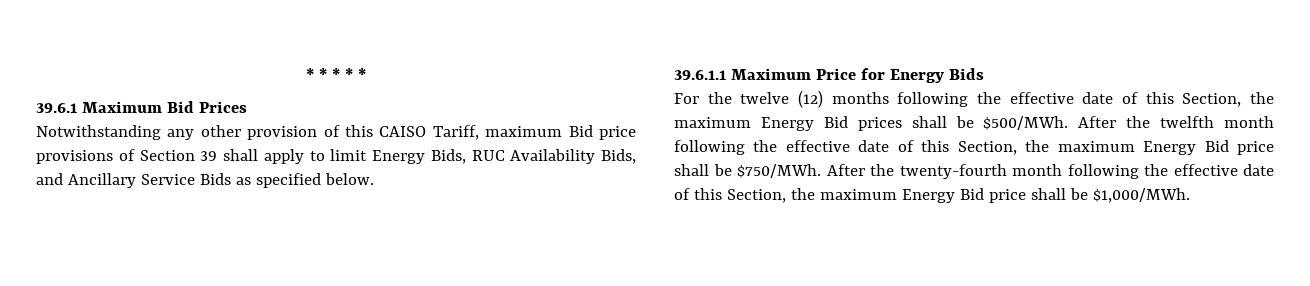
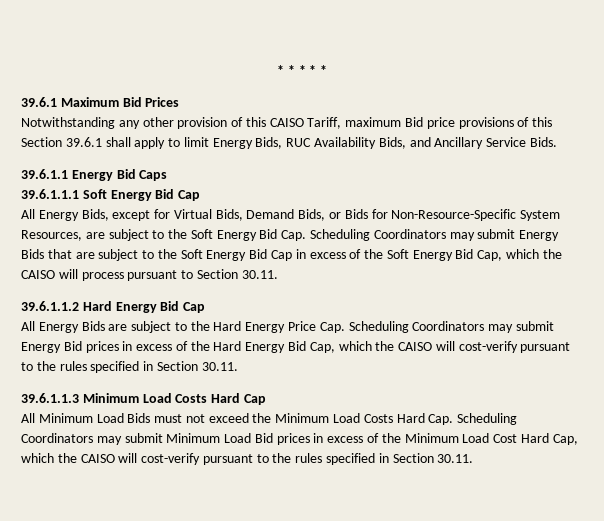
- Notwithstanding any other provision of this CAISO Tariff, maximum Bid price provisions of Section 39 shall apply to limit Energy Bids, RUC Availability Bids, and Ancillary Service Bids as specified below.
- 39.6.1.1 Maximum Price for Energy Bids
- For the twelve (12) months following the effective date of this Section, the maximum Energy Bid prices shall be $500/MWh. After the twelfth month following the effective date of this Section, the maximum Energy Bid price shall be $750/MWh. After the twenty-fourth month following the effective date of this Section, the maximum Energy Bid price shall be $1,000/MWh.
+ Notwithstanding any other provision of this CAISO Tariff, maximum Bid price provisions of this Section 39.6.1 shall apply to limit Energy Bids, RUC Availability Bids, and Ancillary Service Bids.
+ 39.6.1.1 Energy Bid Caps
+ 39.6.1.1.1 Soft Energy Bid Cap
+ All Energy Bids, except for Virtual Bids, Demand Bids, or Bids for Non-Resource-Specific System Resources, are subject to the Soft Energy Bid Cap. Scheduling Coordinators may submit Energy Bids that are subject to the Soft Energy Bid Cap in excess of the Soft Energy Bid Cap, which the CAISO will process pursuant to Section 30.11.
+ 39.6.1.1.2 Hard Energy Bid Cap
+ All Energy Bids are subject to the Hard Energy Price Cap. Scheduling Coordinators may submit Energy Bid prices in excess of the Hard Energy Bid Cap, which the CAISO will cost-verify pursuant to the rules specified in Section 30.11.
+ 39.6.1.1.3 Minimum Load Costs Hard Cap
+ All Minimum Load Bids must not exceed the Minimum Load Costs Hard Cap. Scheduling Coordinators may submit Minimum Load Bid prices in excess of the Minimum Load Cost Hard Cap, which the CAISO will cost-verify pursuant to the rules specified in Section 30.11.

